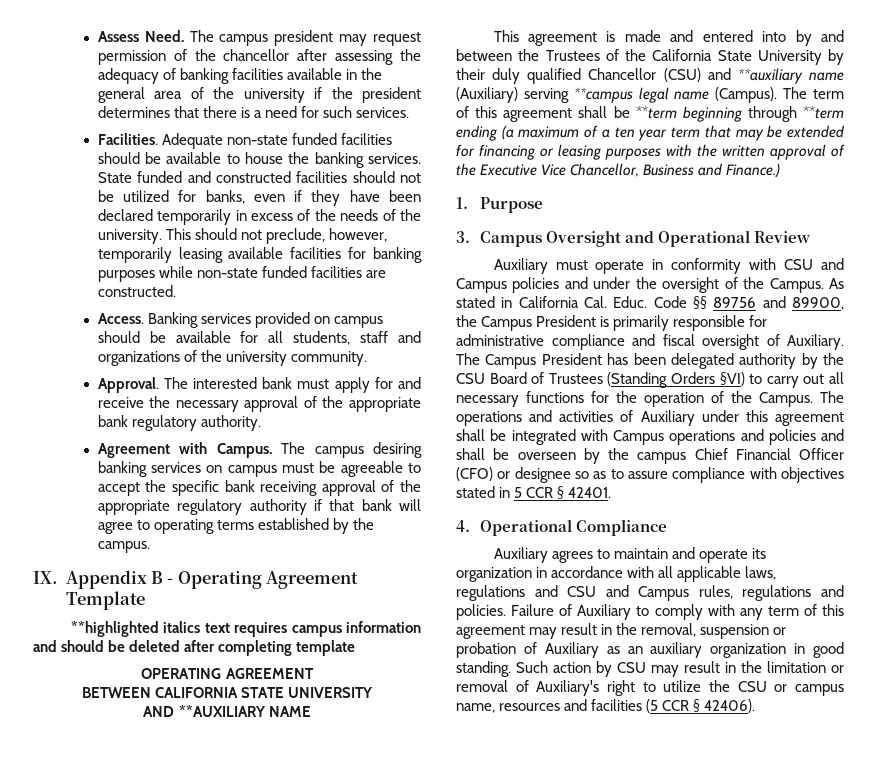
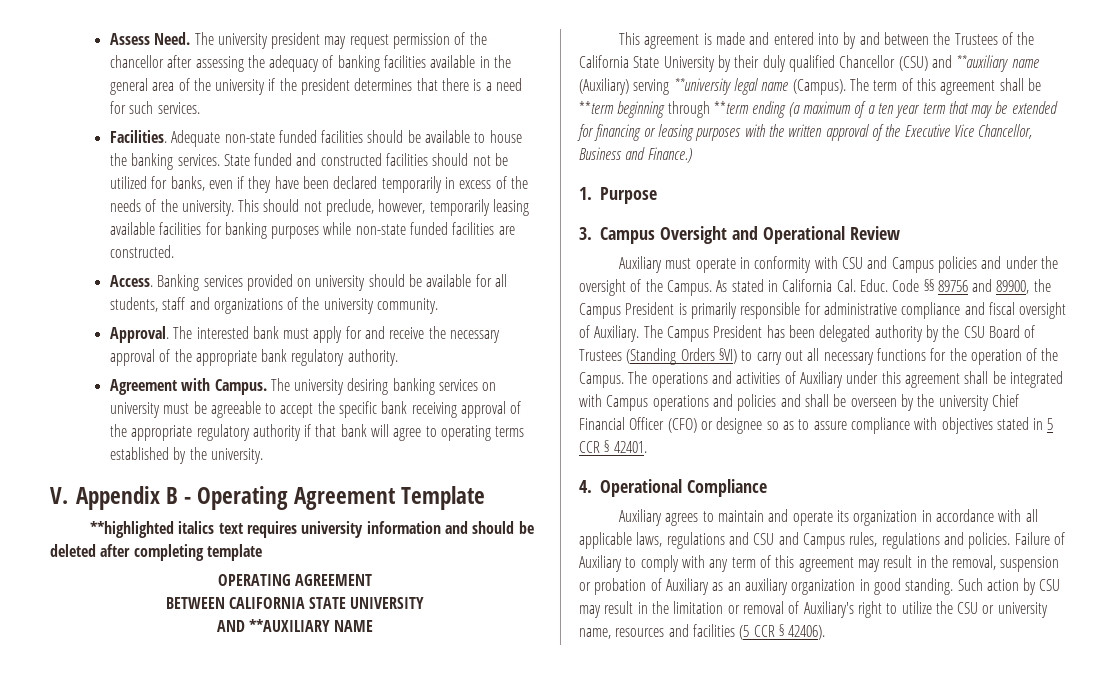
- The campus president may request permission of the chancellor after assessing the adequacy of banking facilities available in the general area of the university if the president determines that there is a need for such services.
+ The university president may request permission of the chancellor after assessing the adequacy of banking facilities available in the general area of the university if the president determines that there is a need for such services.
- Banking services provided on campus should be available for all students, staff and organizations of the university community.
+ Banking services provided on university should be available for all students, staff and organizations of the university community.
- The campus desiring banking services on campus must be agreeable to accept the specific bank receiving approval of the appropriate regulatory authority if that bank will agree to operating terms established by the campus.
- IX. Appendix B - Operating Agreement Template
+ The university desiring banking services on university must be agreeable to accept the specific bank receiving approval of the appropriate regulatory authority if that bank will agree to operating terms established by the university.
+ V. Appendix B - Operating Agreement Template
- **highlighted italics text requires campus information and should be deleted after completing template
+ **highlighted italics text requires university information and should be deleted after completing template
- This agreement is made and entered into by and between the Trustees of the California State University by their duly qualified Chancellor (CSU) and **auxiliary name (Auxiliary) serving **campus legal name (Campus).
+ This agreement is made and entered into by and between the Trustees of the California State University by their duly qualified Chancellor (CSU) and **auxiliary name (Auxiliary) serving **university legal name (Campus).
- The operations and activities of Auxiliary under this agreement shall be integrated with Campus operations and policies and shall be overseen by the campus Chief Financial Officer (CFO) or designee so as to assure compliance with objectives stated in 5 CCR § 42401.
+ The operations and activities of Auxiliary under this agreement shall be integrated with Campus operations and policies and shall be overseen by the university Chief Financial Officer (CFO) or designee so as to assure compliance with objectives stated in 5 CCR § 42401.
- Such action by CSU may result in the limitation or removal of Auxiliary's right to utilize the CSU or campus name, resources and facilities (5 CCR § 42406).
+ Such action by CSU may result in the limitation or removal of Auxiliary's right to utilize the CSU or university name, resources and facilities (5 CCR § 42406).

